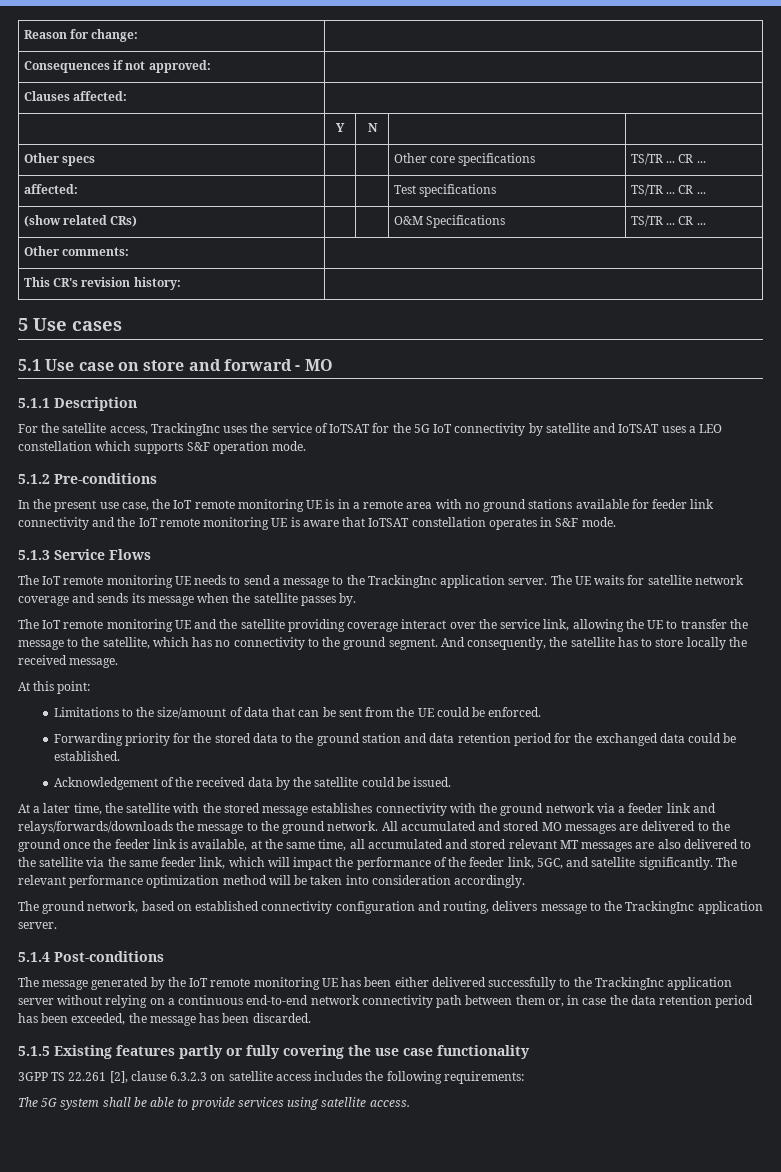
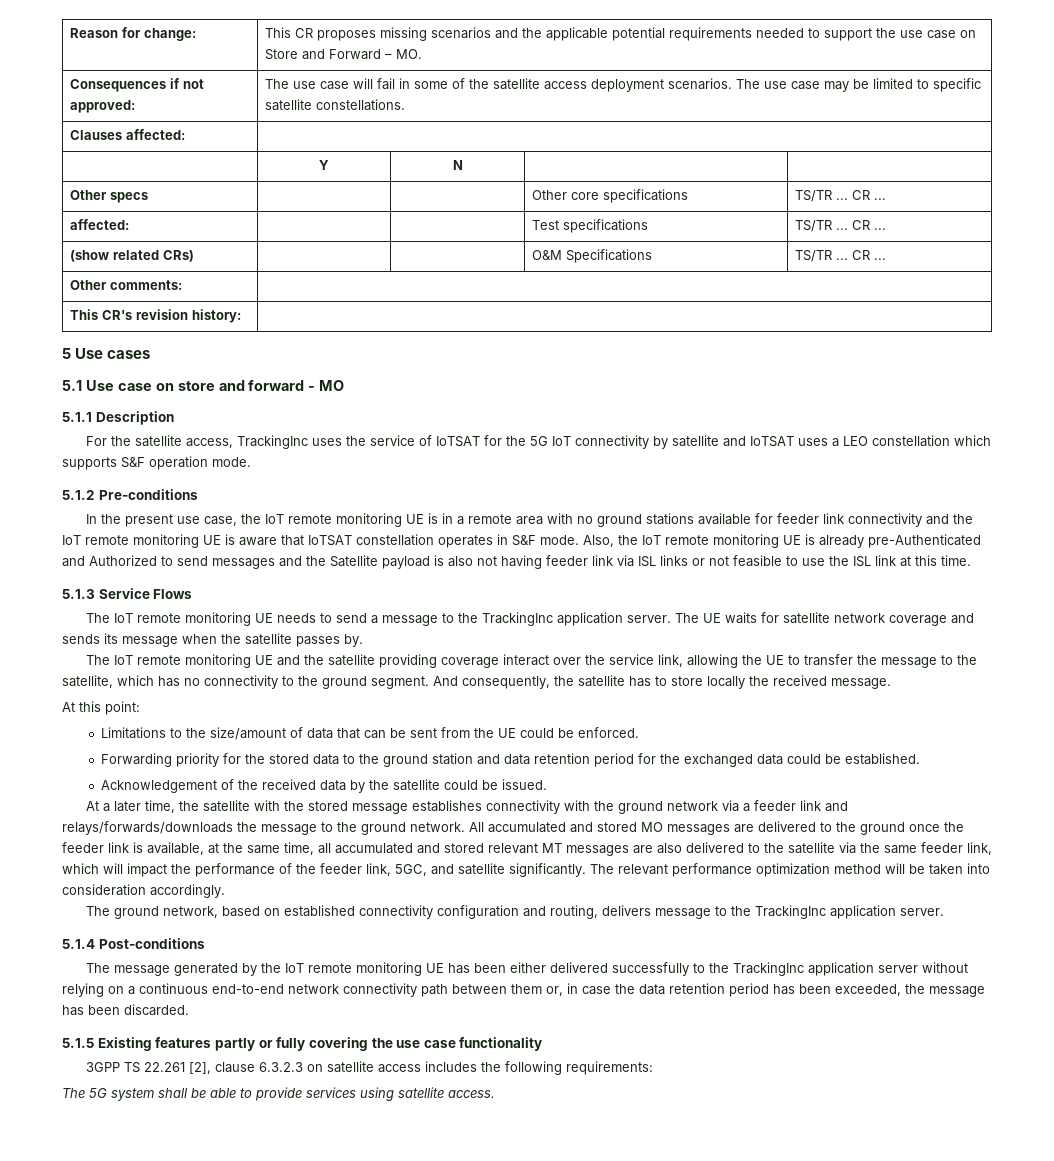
- Reason for change: |
- Consequences if not approved: |
+ Reason for change: | This CR proposes missing scenarios and the applicable potential requirements needed to support the use case on Store and Forward – MO.
+ Consequences if not approved: | The use case will fail in some of the satellite access deployment scenarios. The use case may be limited to specific satellite constellations.
+ Also, the IoT remote monitoring UE is already pre-Authenticated and Authorized to send messages and the Satellite payload is also not having feeder link via ISL links or not feasible to use the ISL link at this time.

